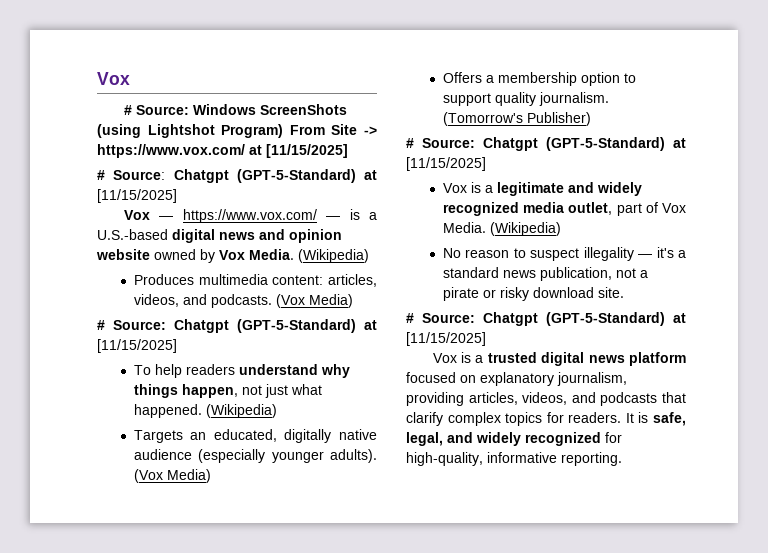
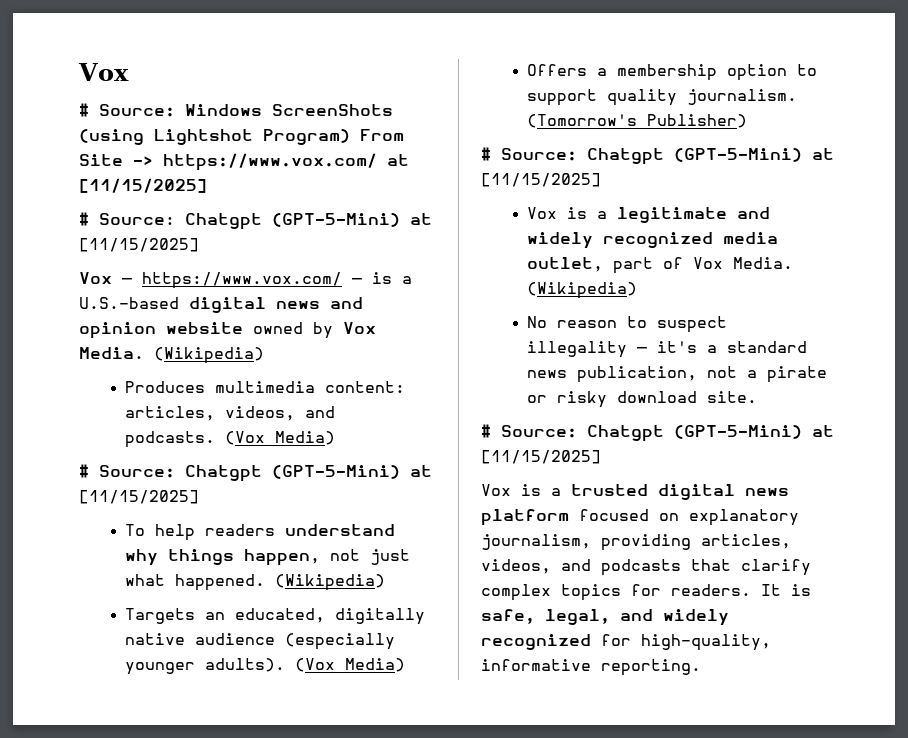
  # Source: Windows ScreenShots (using Lightshot Program) From Site -> https://www.vox.com/ at [11/15/2025]
- # Source: Chatgpt (GPT-5-Standard) at [11/15/2025]
+ # Source: Chatgpt (GPT-5-Mini) at [11/15/2025]
  Produces multimedia content: articles, videos, and podcasts. (Vox Media)
- # Source: Chatgpt (GPT-5-Standard) at [11/15/2025]
+ # Source: Chatgpt (GPT-5-Mini) at [11/15/2025]
  (Tomorrow's Publisher)
- # Source: Chatgpt (GPT-5-Standard) at [11/15/2025]
+ # Source: Chatgpt (GPT-5-Mini) at [11/15/2025]
  No reason to suspect illegality — it's a standard news publication, not a pirate or risky download site.
- # Source: Chatgpt (GPT-5-Standard) at [11/15/2025]
+ # Source: Chatgpt (GPT-5-Mini) at [11/15/2025]

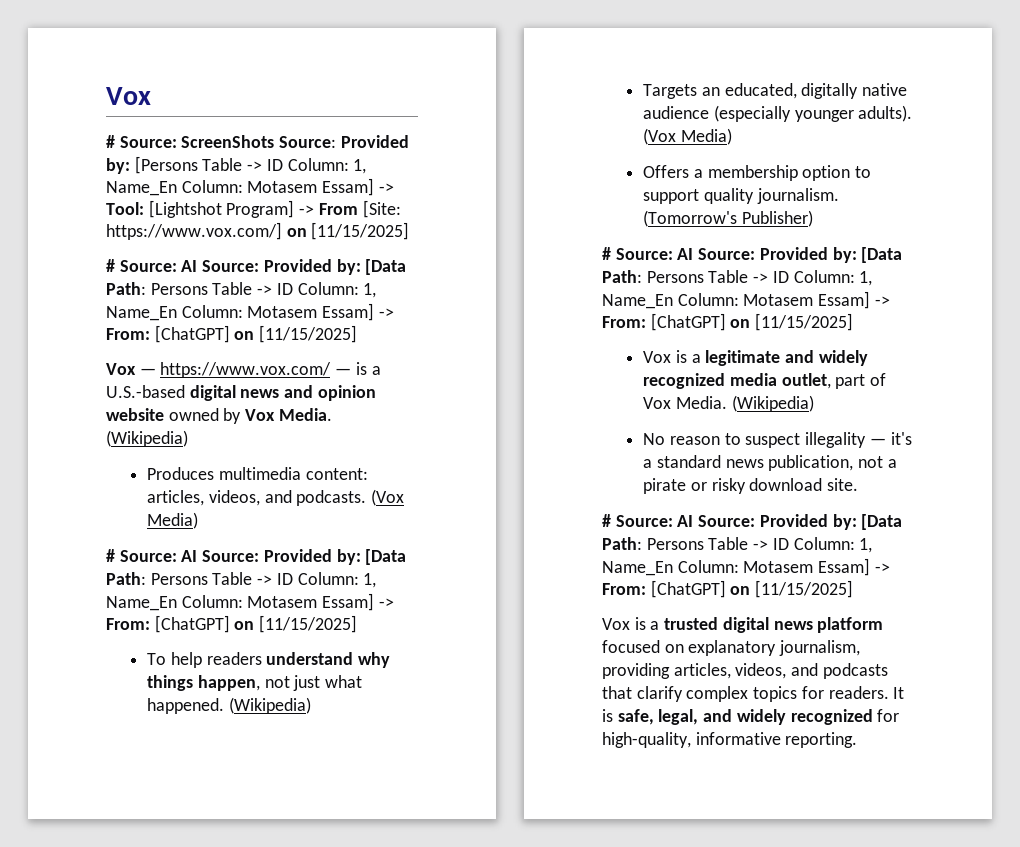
- # Source: Windows ScreenShots (using Lightshot Program) From Site -> https://www.vox.com/ at [11/15/2025]
- # Source: Chatgpt (GPT-5-Mini) at [11/15/2025]
+ # Source: ScreenShots Source: Provided by: [Persons Table -> ID Column: 1, Name_En Column: Motasem Essam] -> Tool: [Lightshot Program] -> From [Site: https://www.vox.com/] on [11/15/2025]
+ # Source: AI Source: Provided by: [Data Path: Persons Table -> ID Column: 1, Name_En Column: Motasem Essam] -> From: [ChatGPT] on [11/15/2025]
  Produces multimedia content: articles, videos, and podcasts. (Vox Media)
- # Source: Chatgpt (GPT-5-Mini) at [11/15/2025]
+ # Source: AI Source: Provided by: [Data Path: Persons Table -> ID Column: 1, Name_En Column: Motasem Essam] -> From: [ChatGPT] on [11/15/2025]
  (Tomorrow's Publisher)
- # Source: Chatgpt (GPT-5-Mini) at [11/15/2025]
+ # Source: AI Source: Provided by: [Data Path: Persons Table -> ID Column: 1, Name_En Column: Motasem Essam] -> From: [ChatGPT] on [11/15/2025]
  No reason to suspect illegality — it's a standard news publication, not a pirate or risky download site.
- # Source: Chatgpt (GPT-5-Mini) at [11/15/2025]
+ # Source: AI Source: Provided by: [Data Path: Persons Table -> ID Column: 1, Name_En Column: Motasem Essam] -> From: [ChatGPT] on [11/15/2025]

